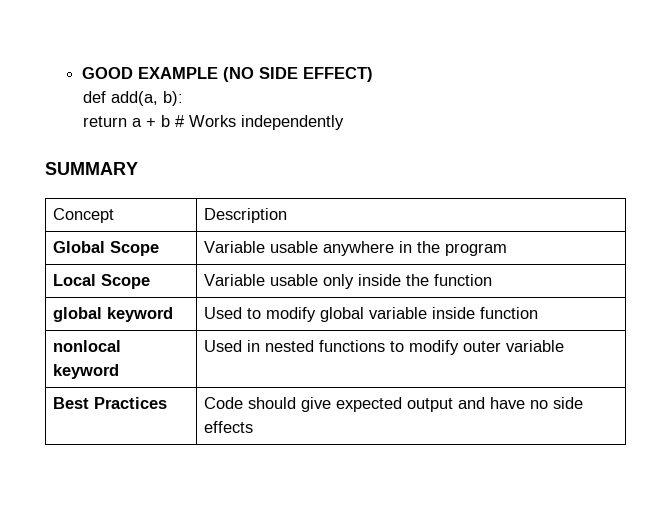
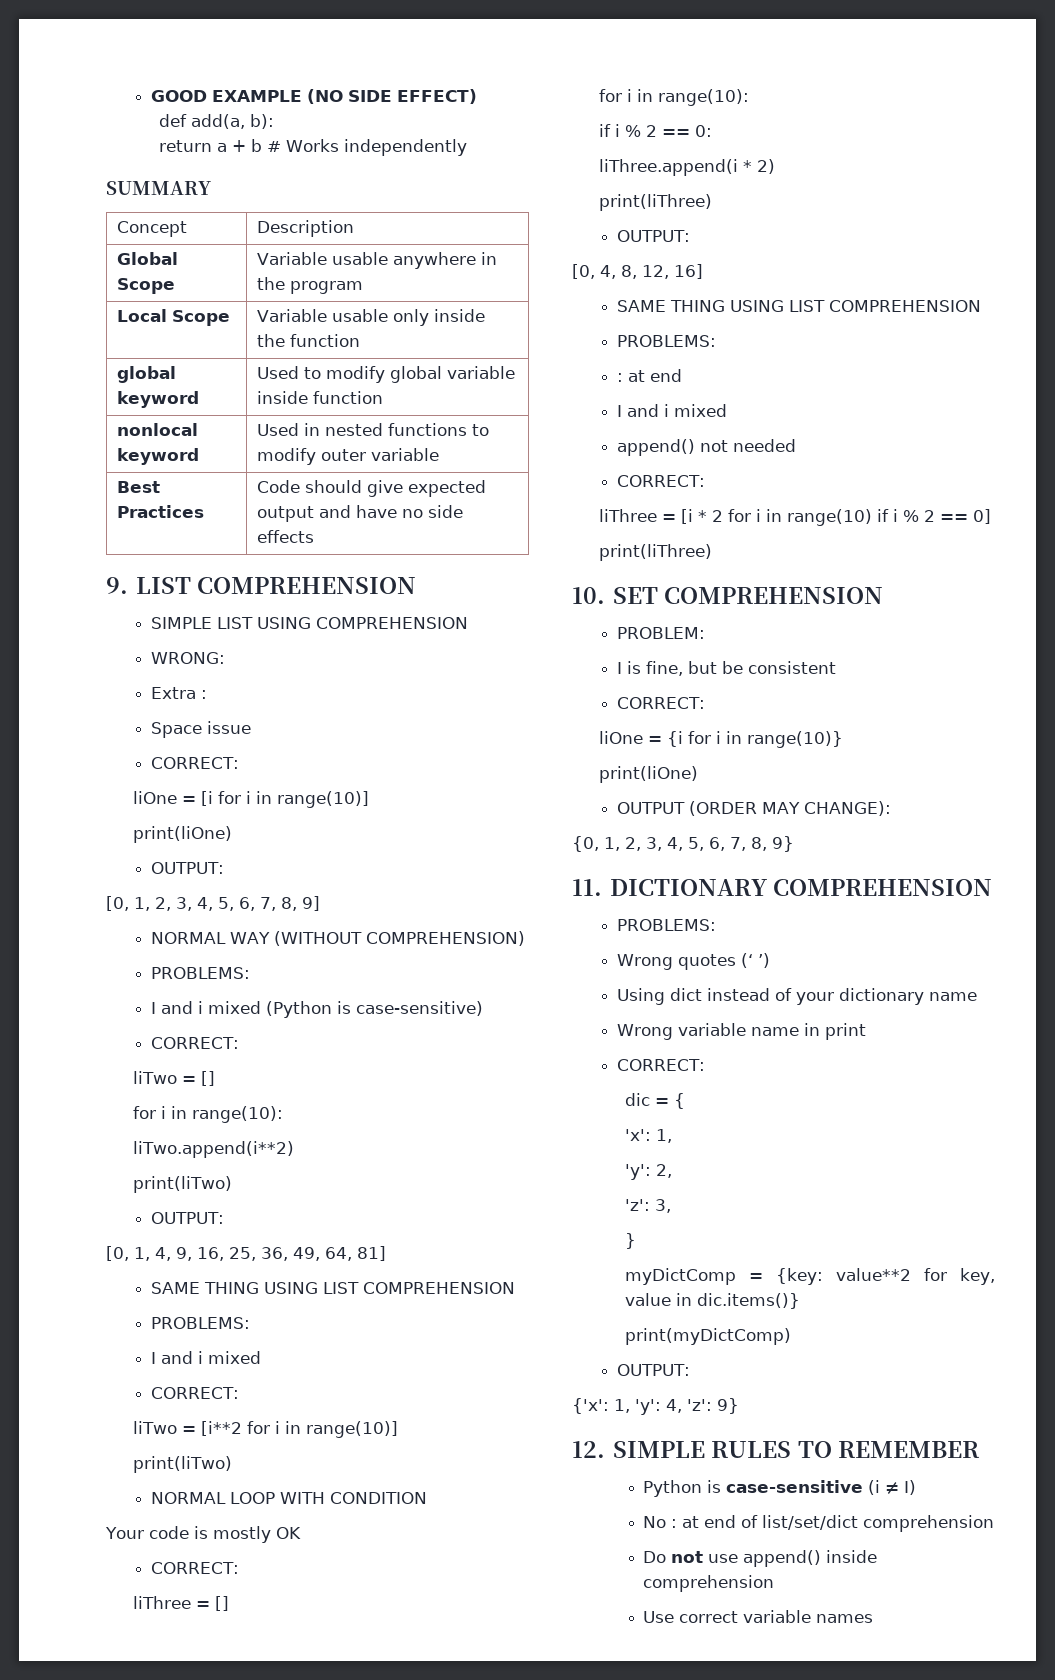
+ 9. LIST COMPREHENSION
+ SIMPLE LIST USING COMPREHENSION
+ WRONG:
+ Extra :
+ Space issue
+ CORRECT:
+ liOne = [i for i in range(10)]
+ print(liOne)
+ OUTPUT:
+ [0, 1, 2, 3, 4, 5, 6, 7, 8, 9]
+ NORMAL WAY (WITHOUT COMPREHENSION)
+ PROBLEMS:
+ I and i mixed (Python is case-sensitive)
+ CORRECT:
+ liTwo = []
+ for i in range(10):
+ liTwo.append(i**2)
+ print(liTwo)
+ OUTPUT:
+ [0, 1, 4, 9, 16, 25, 36, 49, 64, 81]
+ SAME THING USING LIST COMPREHENSION
+ PROBLEMS:
+ I and i mixed
+ CORRECT:
+ liTwo = [i**2 for i in range(10)]
+ print(liTwo)
+ NORMAL LOOP WITH CONDITION
+ Your code is mostly OK
+ CORRECT:
+ liThree = []
+ for i in range(10):
+ if i % 2 == 0:
+ liThree.append(i * 2)
+ print(liThree)
+ OUTPUT:
+ [0, 4, 8, 12, 16]
+ SAME THING USING LIST COMPREHENSION
+ PROBLEMS:
+ : at end
+ I and i mixed
+ append() not needed
+ CORRECT:
+ liThree = [i * 2 for i in range(10) if i % 2 == 0]
+ print(liThree)
+ 10. SET COMPREHENSION
+ PROBLEM:
+ I is fine, but be consistent
+ CORRECT:
+ liOne = {i for i in range(10)}
+ print(liOne)
+ OUTPUT (ORDER MAY CHANGE):
+ {0, 1, 2, 3, 4, 5, 6, 7, 8, 9}
+ 11. DICTIONARY COMPREHENSION
+ PROBLEMS:
+ Wrong quotes (‘ ’)
+ Using dict instead of your dictionary name
+ Wrong variable name in print
+ CORRECT:
+ dic = {
+ 'x': 1,
+ 'y': 2,
+ 'z': 3,
+ }
+ myDictComp = {key: value**2 for key, value in dic.items()}
+ print(myDictComp)
+ OUTPUT:
+ {'x': 1, 'y': 4, 'z': 9}
+ 12. SIMPLE RULES TO REMEMBER
+ Python is case-sensitive (i ≠ I)
+ No : at end of list/set/dict comprehension
+ Do not use append() inside comprehension
+ Use correct variable names

